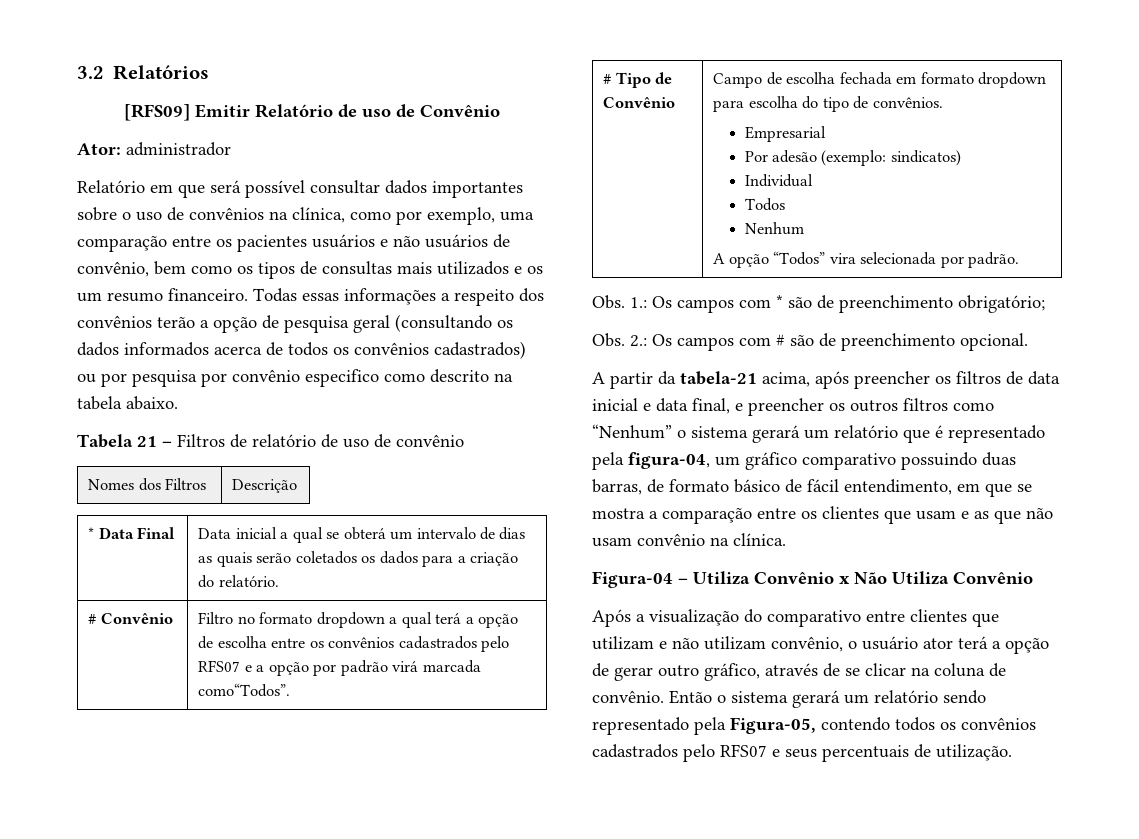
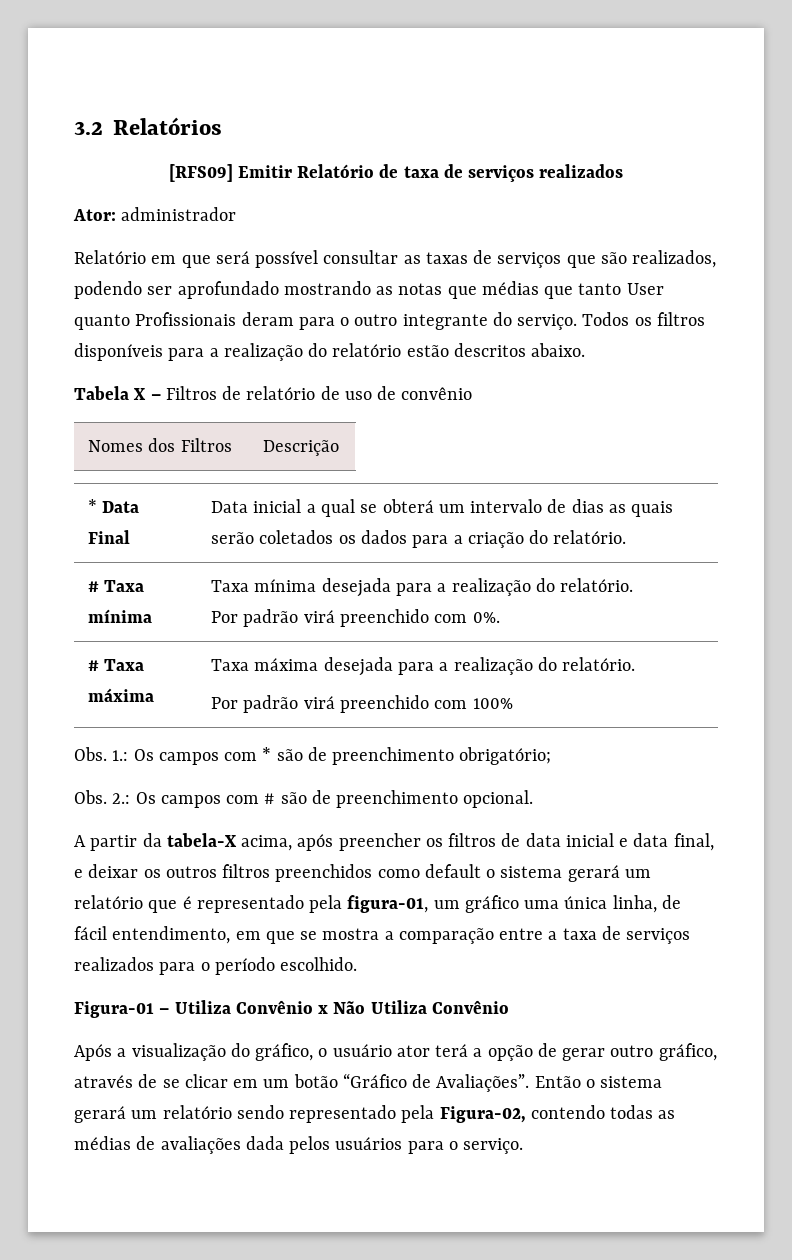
- [RFS09] Emitir Relatório de uso de Convênio
+ [RFS09] Emitir Relatório de taxa de serviços realizados
- Relatório em que será possível consultar dados importantes sobre o uso de convênios na clínica, como por exemplo, uma comparação entre os pacientes usuários e não usuários de convênio, bem como os tipos de consultas mais utilizados e os um resumo financeiro. Todas essas informações a respeito dos convênios terão a opção de pesquisa geral (consultando os dados informados acerca de todos os convênios cadastrados) ou por pesquisa por convênio especifico como descrito na tabela abaixo.
+ Relatório em que será possível consultar as taxas de serviços que são realizados, podendo ser aprofundado mostrando as notas que médias que tanto User quanto Profissionais deram para o outro integrante do serviço. Todos os filtros disponíveis para a realização do relatório estão descritos abaixo.
- Tabela 21 – Filtros de relatório de uso de convênio
+ Tabela X – Filtros de relatório de uso de convênio
- # Convênio | Filtro no formato dropdown a qual terá a opção de escolha entre os convênios cadastrados pelo RFS07 e a opção por padrão virá marcada como“Todos”.
- # Tipo de Convênio | Campo de escolha fechada em formato dropdown para escolha do tipo de convênios.
- Empresarial
- Por adesão (exemplo: sindicatos)
- Individual
- Todos
- Nenhum
- A opção “Todos” vira selecionada por padrão.
+ # Taxa mínima | Taxa mínima desejada para a realização do relatório.
+ Por padrão virá preenchido com 0%.
+ # Taxa máxima | Taxa máxima desejada para a realização do relatório.
+ Por padrão virá preenchido com 100%
- A partir da tabela-21 acima, após preencher os filtros de data inicial e data final, e preencher os outros filtros como “Nenhum” o sistema gerará um relatório que é representado pela figura-04, um gráfico comparativo possuindo duas barras, de formato básico de fácil entendimento, em que se mostra a comparação entre os clientes que usam e as que não usam convênio na clínica.
- Figura-04 – Utiliza Convênio x Não Utiliza Convênio
+ A partir da tabela-X acima, após preencher os filtros de data inicial e data final, e deixar os outros filtros preenchidos como default o sistema gerará um relatório que é representado pela figura-01, um gráfico uma única linha, de fácil entendimento, em que se mostra a comparação entre a taxa de serviços realizados para o período escolhido.
+ Figura-01 – Utiliza Convênio x Não Utiliza Convênio
- Após a visualização do comparativo entre clientes que utilizam e não utilizam convênio, o usuário ator terá a opção de gerar outro gráfico, através de se clicar na coluna de convênio.
+ Após a visualização do gráfico, o usuário ator terá a opção de gerar outro gráfico, através de se clicar em um botão “Gráfico de Avaliações”.
- Então o sistema gerará um relatório sendo representado pela Figura-05, contendo todos os convênios cadastrados pelo RFS07 e seus percentuais de utilização.
+ Então o sistema gerará um relatório sendo representado pela Figura-02, contendo todas as médias de avaliações dada pelos usuários para o serviço.

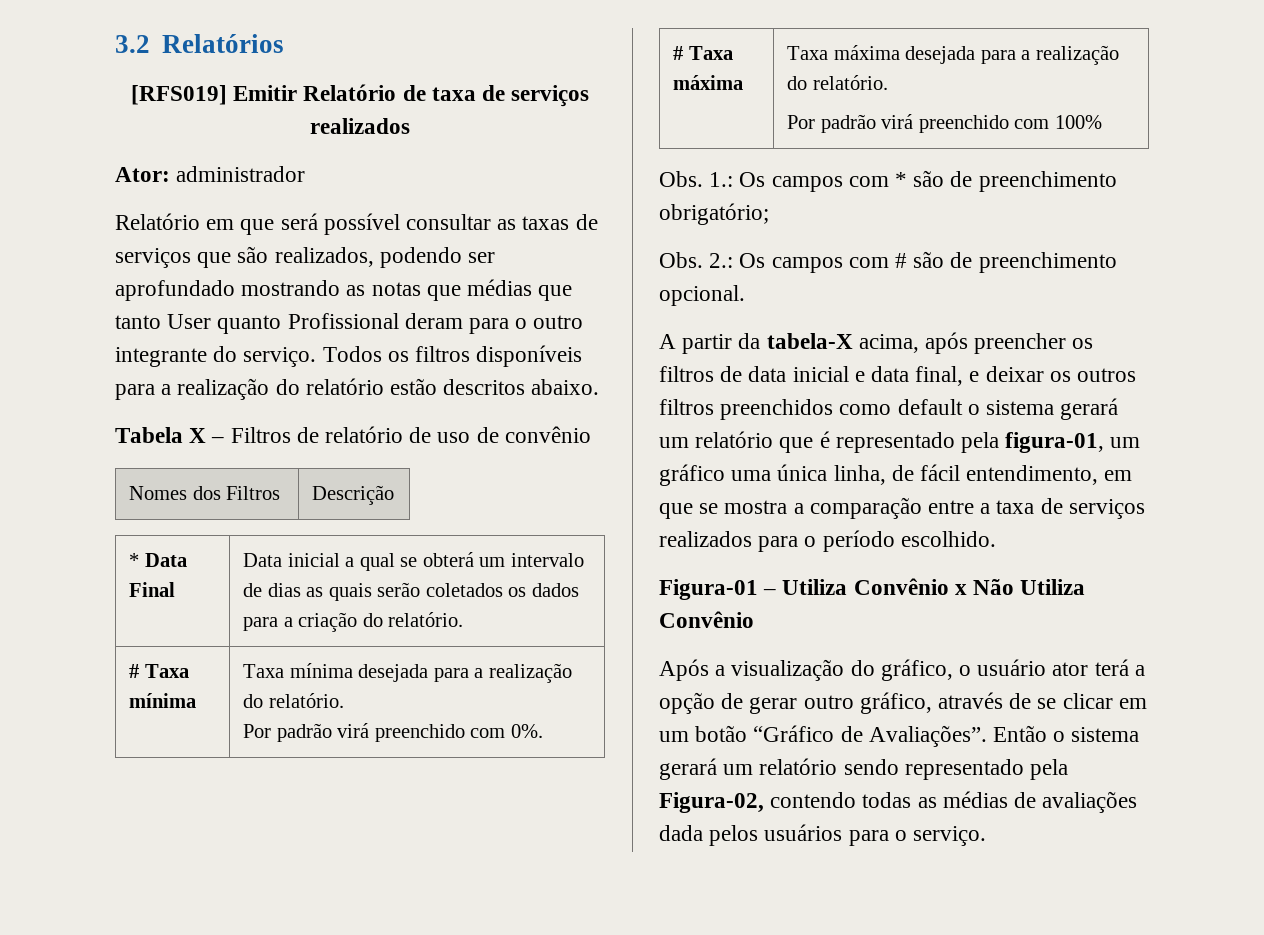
- [RFS09] Emitir Relatório de taxa de serviços realizados
+ [RFS019] Emitir Relatório de taxa de serviços realizados
- Relatório em que será possível consultar as taxas de serviços que são realizados, podendo ser aprofundado mostrando as notas que médias que tanto User quanto Profissionais deram para o outro integrante do serviço.
+ Relatório em que será possível consultar as taxas de serviços que são realizados, podendo ser aprofundado mostrando as notas que médias que tanto User quanto Profissional deram para o outro integrante do serviço.

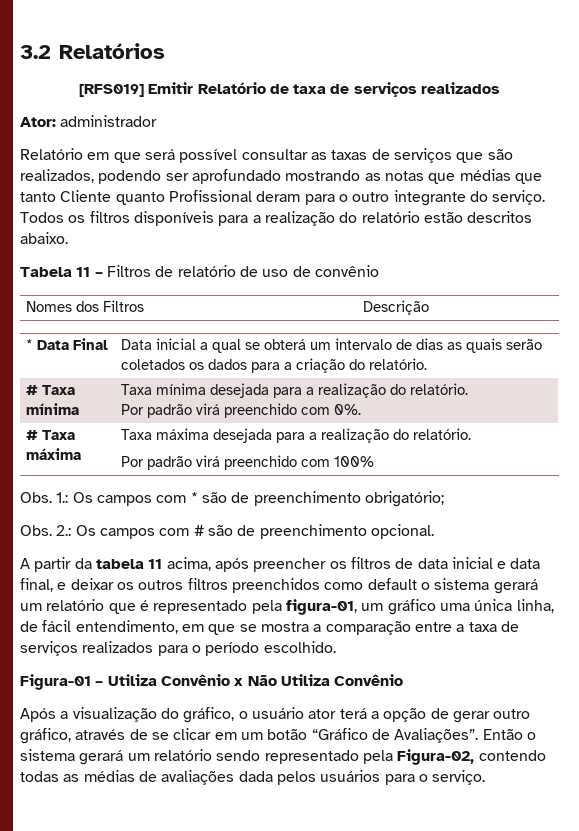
- Relatório em que será possível consultar as taxas de serviços que são realizados, podendo ser aprofundado mostrando as notas que médias que tanto User quanto Profissional deram para o outro integrante do serviço.
+ Relatório em que será possível consultar as taxas de serviços que são realizados, podendo ser aprofundado mostrando as notas que médias que tanto Cliente quanto Profissional deram para o outro integrante do serviço.
- Tabela X – Filtros de relatório de uso de convênio
+ Tabela 11 – Filtros de relatório de uso de convênio
- A partir da tabela-X acima, após preencher os filtros de data inicial e data final, e deixar os outros filtros preenchidos como default o sistema gerará um relatório que é representado pela figura-01, um gráfico uma única linha, de fácil entendimento, em que se mostra a comparação entre a taxa de serviços realizados para o período escolhido.
+ A partir da tabela 11 acima, após preencher os filtros de data inicial e data final, e deixar os outros filtros preenchidos como default o sistema gerará um relatório que é representado pela figura-01, um gráfico uma única linha, de fácil entendimento, em que se mostra a comparação entre a taxa de serviços realizados para o período escolhido.

